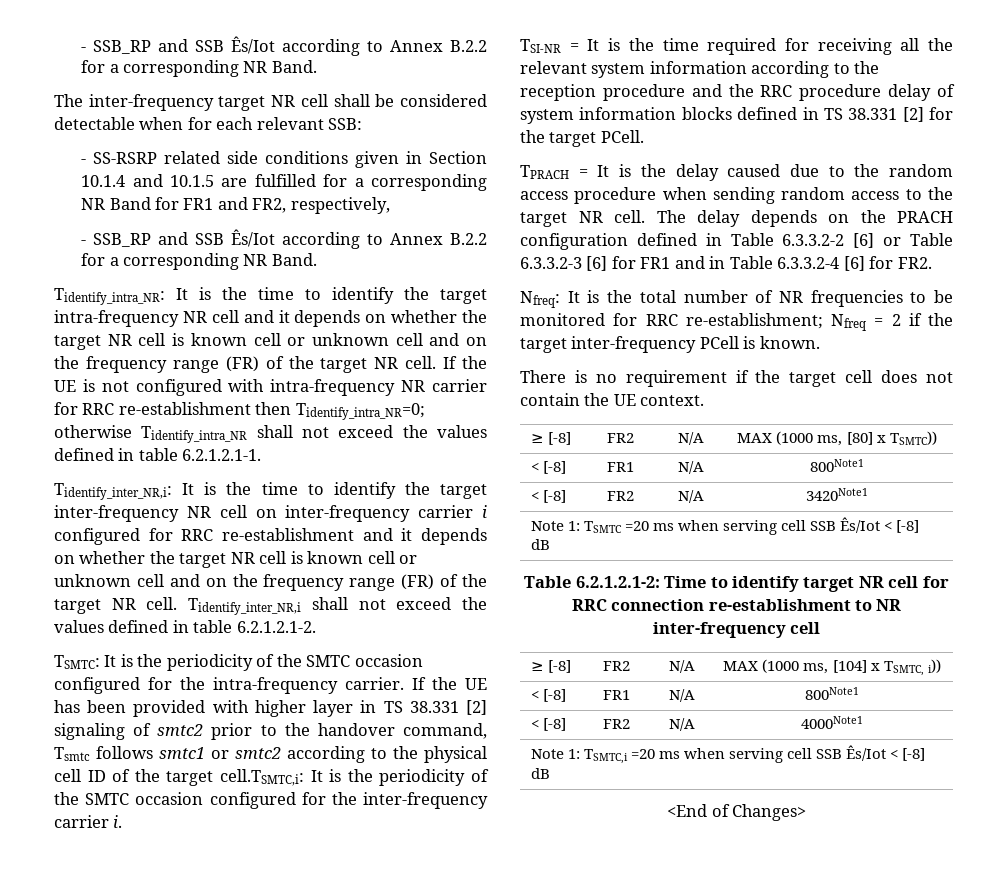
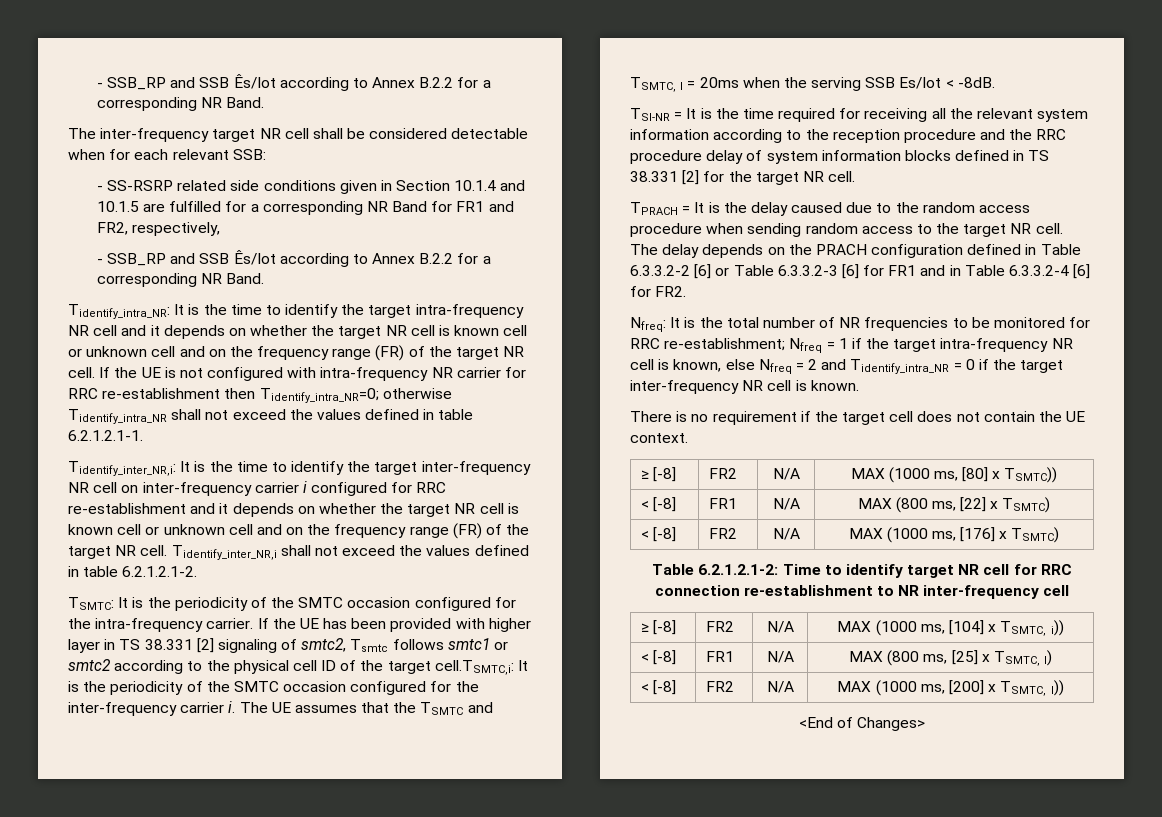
- If the UE has been provided with higher layer in TS 38.331 [2] signaling of smtc2 prior to the handover command, Tsmtc follows smtc1 or smtc2 according to the physical cell ID of the target cell.TSMTC,i: It is the periodicity of the SMTC occasion configured for the inter-frequency carrier i.
+ If the UE has been provided with higher layer in TS 38.331 [2] signaling of smtc2, Tsmtc follows smtc1 or smtc2 according to the physical cell ID of the target cell.TSMTC,i: It is the periodicity of the SMTC occasion configured for the inter-frequency carrier i. The UE assumes that the TSMTC and TSMTC, I = 20ms when the serving SSB Es/Iot < -8dB.
- TSI-NR = It is the time required for receiving all the relevant system information according to the reception procedure and the RRC procedure delay of system information blocks defined in TS 38.331 [2] for the target PCell.
+ TSI-NR = It is the time required for receiving all the relevant system information according to the reception procedure and the RRC procedure delay of system information blocks defined in TS 38.331 [2] for the target NR cell.
- Nfreq: It is the total number of NR frequencies to be monitored for RRC re-establishment; Nfreq = 2 if the target inter-frequency PCell is known.
+ Nfreq: It is the total number of NR frequencies to be monitored for RRC re-establishment; Nfreq = 1 if the target intra-frequency NR cell is known, else Nfreq = 2 and Tidentify_intra_NR = 0 if the target inter-frequency NR cell is known.
  ≥ [-8] | FR2 | N/A | MAX (1000 ms, [80] x TSMTC))
- < [-8] | FR1 | N/A | 800Note1
- < [-8] | FR2 | N/A | 3420Note1
- Note 1: TSMTC =20 ms when serving cell SSB Ês/Iot < [-8] dB
+ < [-8] | FR1 | N/A | MAX (800 ms, [22] x TSMTC)
+ < [-8] | FR2 | N/A | MAX (1000 ms, [176] x TSMTC)
  ≥ [-8] | FR2 | N/A | MAX (1000 ms, [104] x TSMTC, i))
- < [-8] | FR1 | N/A | 800Note1
- < [-8] | FR2 | N/A | 4000Note1
- Note 1: TSMTC,i =20 ms when serving cell SSB Ês/Iot < [-8] dB
+ < [-8] | FR1 | N/A | MAX (800 ms, [25] x TSMTC, I)
+ < [-8] | FR2 | N/A | MAX (1000 ms, [200] x TSMTC, I))

